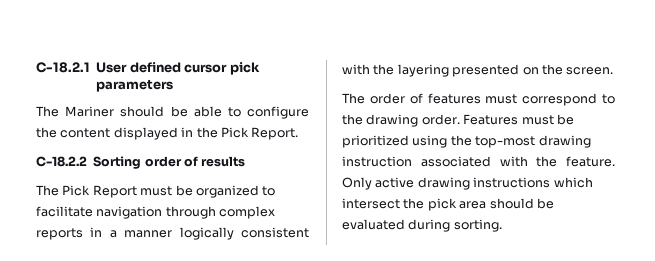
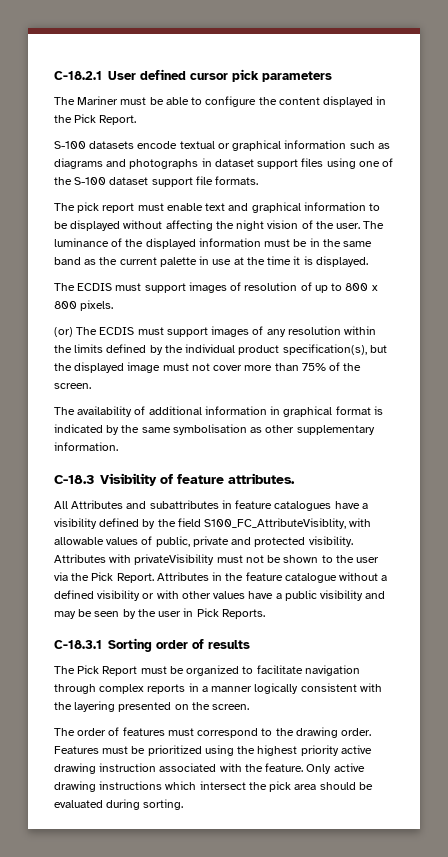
- The Mariner should be able to configure the content displayed in the Pick Report.
+ The Mariner must be able to configure the content displayed in the Pick Report.
- C-18.2.2 Sorting order of results
+ S-100 datasets encode textual or graphical information such as diagrams and photographs in dataset support files using one of the S-100 dataset support file formats.
+ The pick report must enable text and graphical information to be displayed without affecting the night vision of the user. The luminance of the displayed information must be in the same band as the current palette in use at the time it is displayed.
+ The ECDIS must support images of resolution of up to 800 x 800 pixels.
+ (or) The ECDIS must support images of any resolution within the limits defined by the individual product specification(s), but the displayed image must not cover more than 75% of the screen.
+ The availability of additional information in graphical format is indicated by the same symbolisation as other supplementary information.
+ C-18.3 Visibility of feature attributes.
+ All Attributes and subattributes in feature catalogues have a visibility defined by the field S100_FC_AttributeVisiblity, with allowable values of public, private and protected visibility. Attributes with privateVisibility must not be shown to the user via the Pick Report. Attributes in the feature catalogue without a defined visibility or with other values have a public visibility and may be seen by the user in Pick Reports.
+ C-18.3.1 Sorting order of results
- Features must be prioritized using the top-most drawing instruction associated with the feature.
+ Features must be prioritized using the highest priority active drawing instruction associated with the feature.

